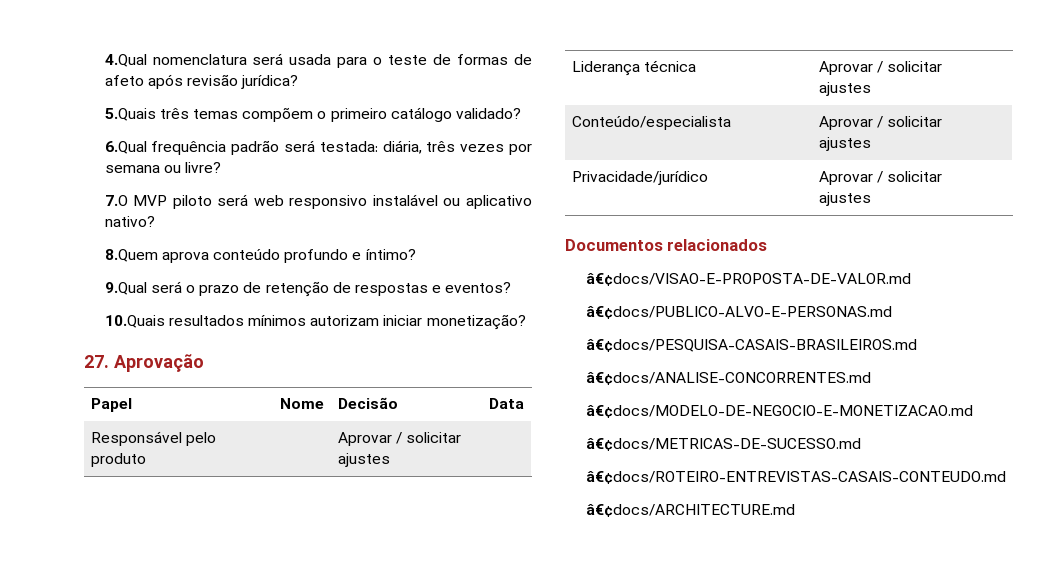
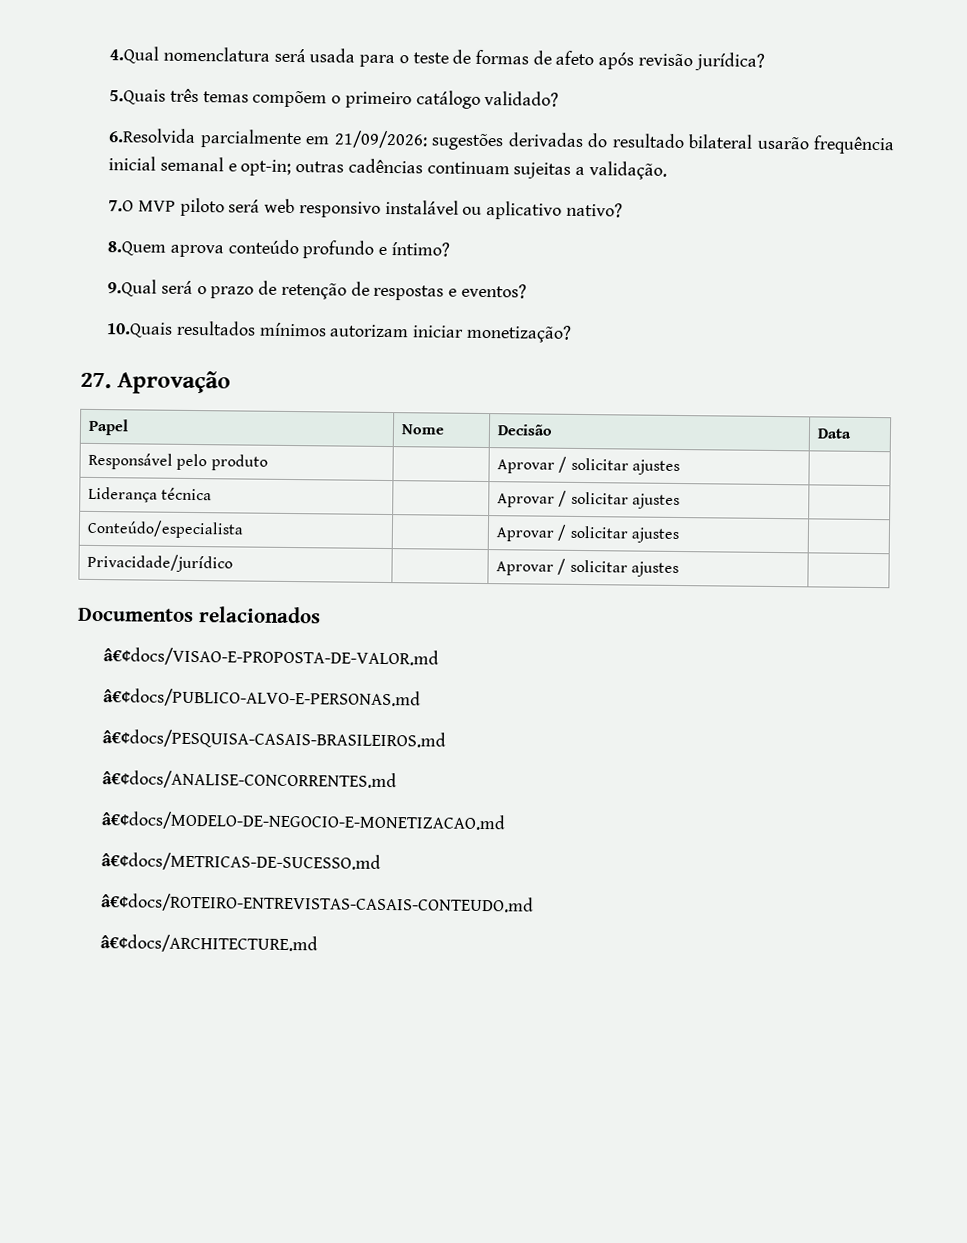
- 6.Qual frequência padrão será testada: diária, três vezes por semana ou livre?
+ 6.Resolvida parcialmente em 21/09/2026: sugestões derivadas do resultado bilateral usarão frequência inicial semanal e opt-in; outras cadências continuam sujeitas a validação.

